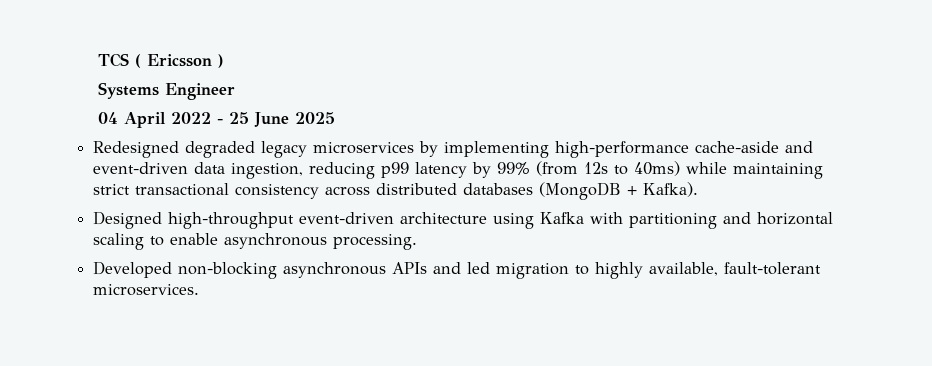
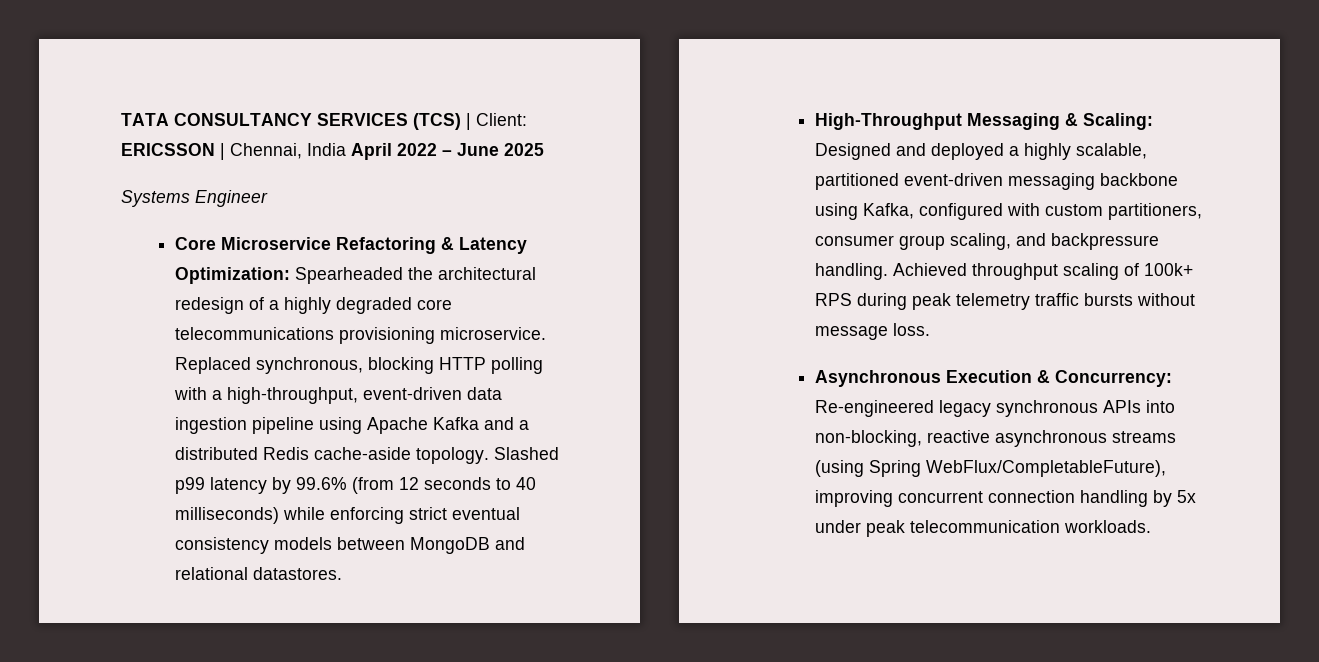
- TCS ( Ericsson )
+ TATA CONSULTANCY SERVICES (TCS) | Client: ERICSSON | Chennai, India April 2022 – June 2025
  Systems Engineer
- 04 April 2022 - 25 June 2025
- Redesigned degraded legacy microservices by implementing high-performance cache-aside and event-driven data ingestion, reducing p99 latency by 99% (from 12s to 40ms) while maintaining strict transactional consistency across distributed databases (MongoDB + Kafka).
- Designed high-throughput event-driven architecture using Kafka with partitioning and horizontal scaling to enable asynchronous processing.
- Developed non-blocking asynchronous APIs and led migration to highly available, fault-tolerant microservices.
+ Core Microservice Refactoring & Latency Optimization: Spearheaded the architectural redesign of a highly degraded core telecommunications provisioning microservice. Replaced synchronous, blocking HTTP polling with a high-throughput, event-driven data ingestion pipeline using Apache Kafka and a distributed Redis cache-aside topology. Slashed p99 latency by 99.6% (from 12 seconds to 40 milliseconds) while enforcing strict eventual consistency models between MongoDB and relational datastores.
+ High-Throughput Messaging & Scaling: Designed and deployed a highly scalable, partitioned event-driven messaging backbone using Kafka, configured with custom partitioners, consumer group scaling, and backpressure handling. Achieved throughput scaling of 100k+ RPS during peak telemetry traffic bursts without message loss.
+ Asynchronous Execution & Concurrency: Re-engineered legacy synchronous APIs into non-blocking, reactive asynchronous streams (using Spring WebFlux/CompletableFuture), improving concurrent connection handling by 5x under peak telecommunication workloads.

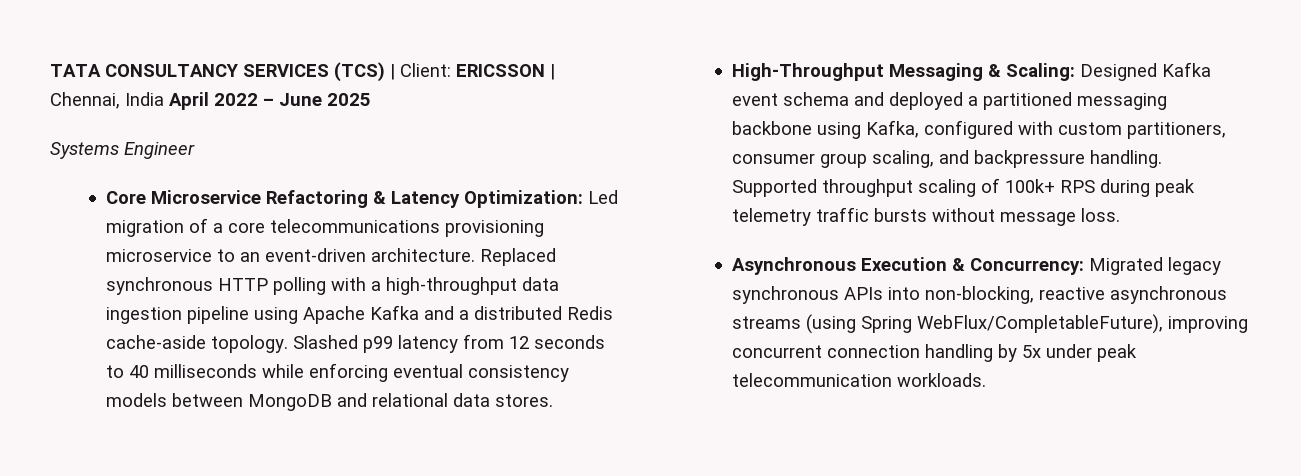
- Core Microservice Refactoring & Latency Optimization: Spearheaded the architectural redesign of a highly degraded core telecommunications provisioning microservice. Replaced synchronous, blocking HTTP polling with a high-throughput, event-driven data ingestion pipeline using Apache Kafka and a distributed Redis cache-aside topology.
+ Core Microservice Refactoring & Latency Optimization: Led migration of a core telecommunications provisioning microservice to an event-driven architecture. Replaced synchronous HTTP polling with a high-throughput data ingestion pipeline using Apache Kafka and a distributed Redis cache-aside topology.
- Slashed p99 latency by 99.6% (from 12 seconds to 40 milliseconds) while enforcing strict eventual consistency models between MongoDB and relational datastores.
+ Slashed p99 latency from 12 seconds to 40 milliseconds while enforcing eventual consistency models between MongoDB and relational data stores.
- High-Throughput Messaging & Scaling: Designed and deployed a highly scalable, partitioned event-driven messaging backbone using Kafka, configured with custom partitioners, consumer group scaling, and backpressure handling.
+ High-Throughput Messaging & Scaling: Designed Kafka event schema and deployed a partitioned messaging backbone using Kafka, configured with custom partitioners, consumer group scaling, and backpressure handling.
- Achieved throughput scaling of 100k+ RPS during peak telemetry traffic bursts without message loss.
+ Supported throughput scaling of 100k+ RPS during peak telemetry traffic bursts without message loss.
- Asynchronous Execution & Concurrency: Re-engineered legacy synchronous APIs into non-blocking, reactive asynchronous streams (using Spring WebFlux/CompletableFuture), improving concurrent connection handling by 5x under peak telecommunication workloads.
+ Asynchronous Execution & Concurrency: Migrated legacy synchronous APIs into non-blocking, reactive asynchronous streams (using Spring WebFlux/CompletableFuture), improving concurrent connection handling by 5x under peak telecommunication workloads.

